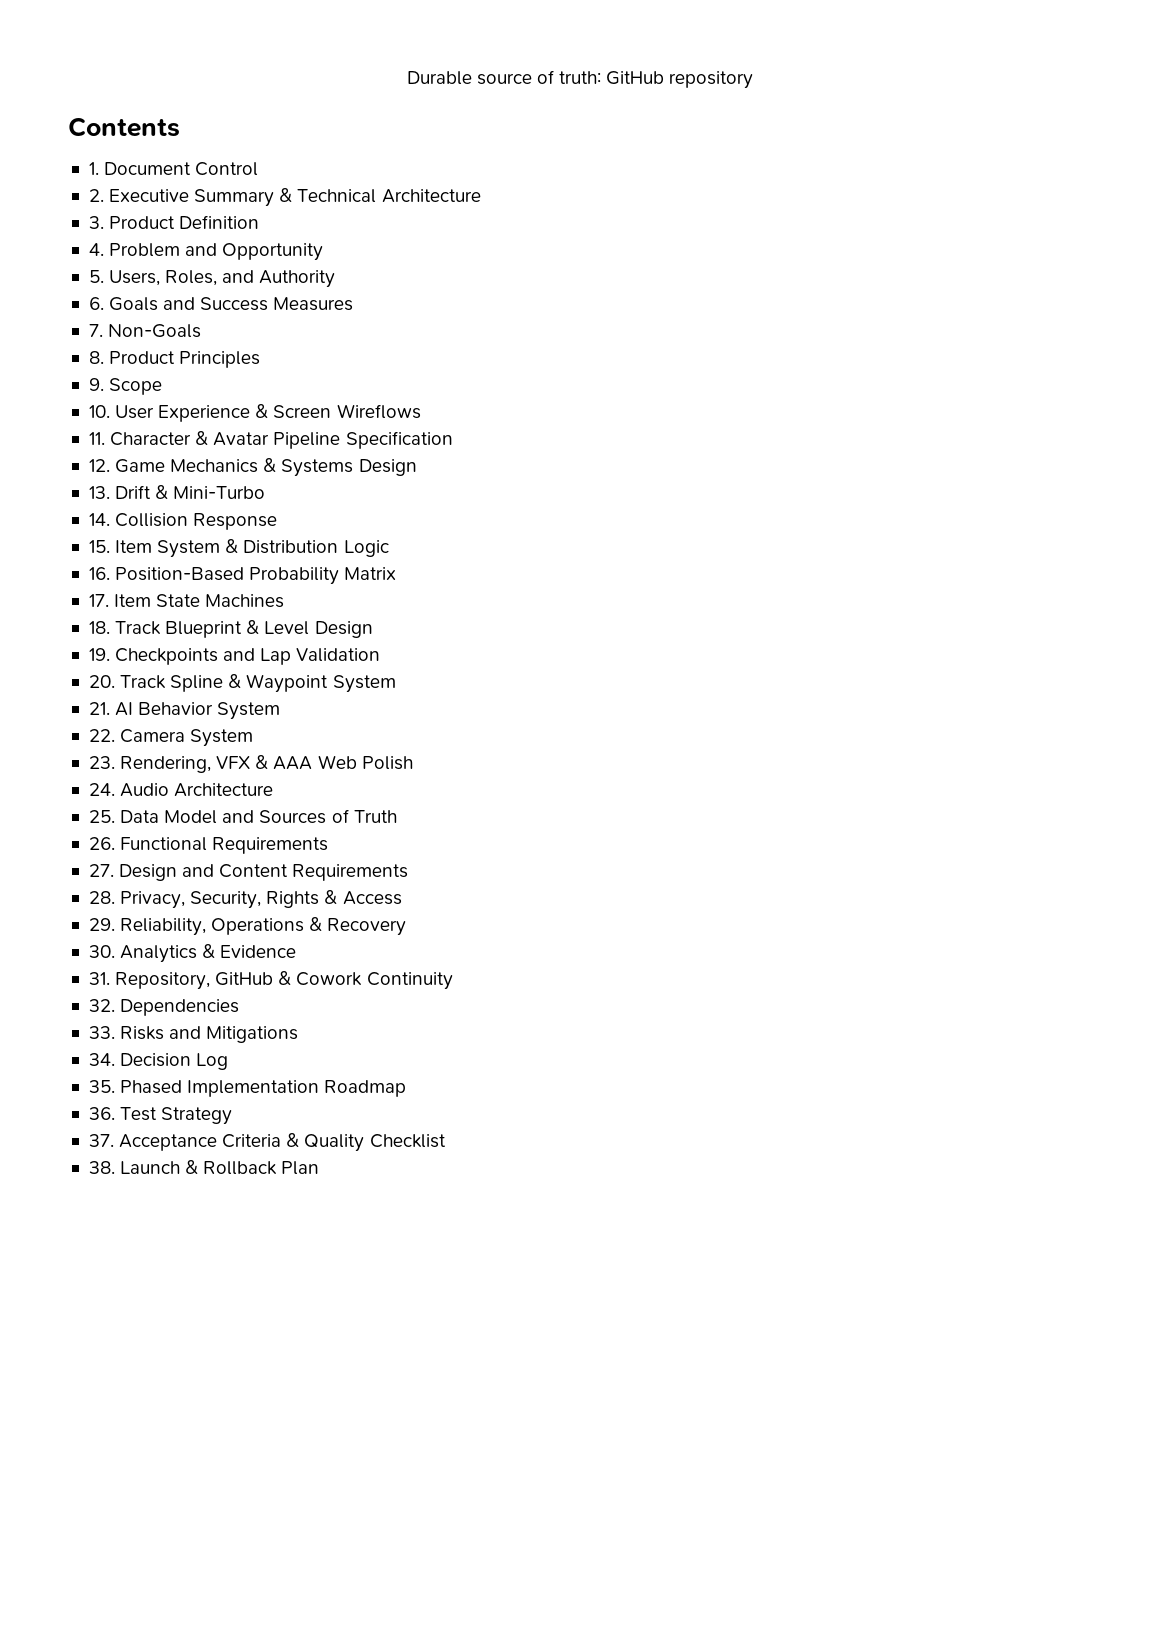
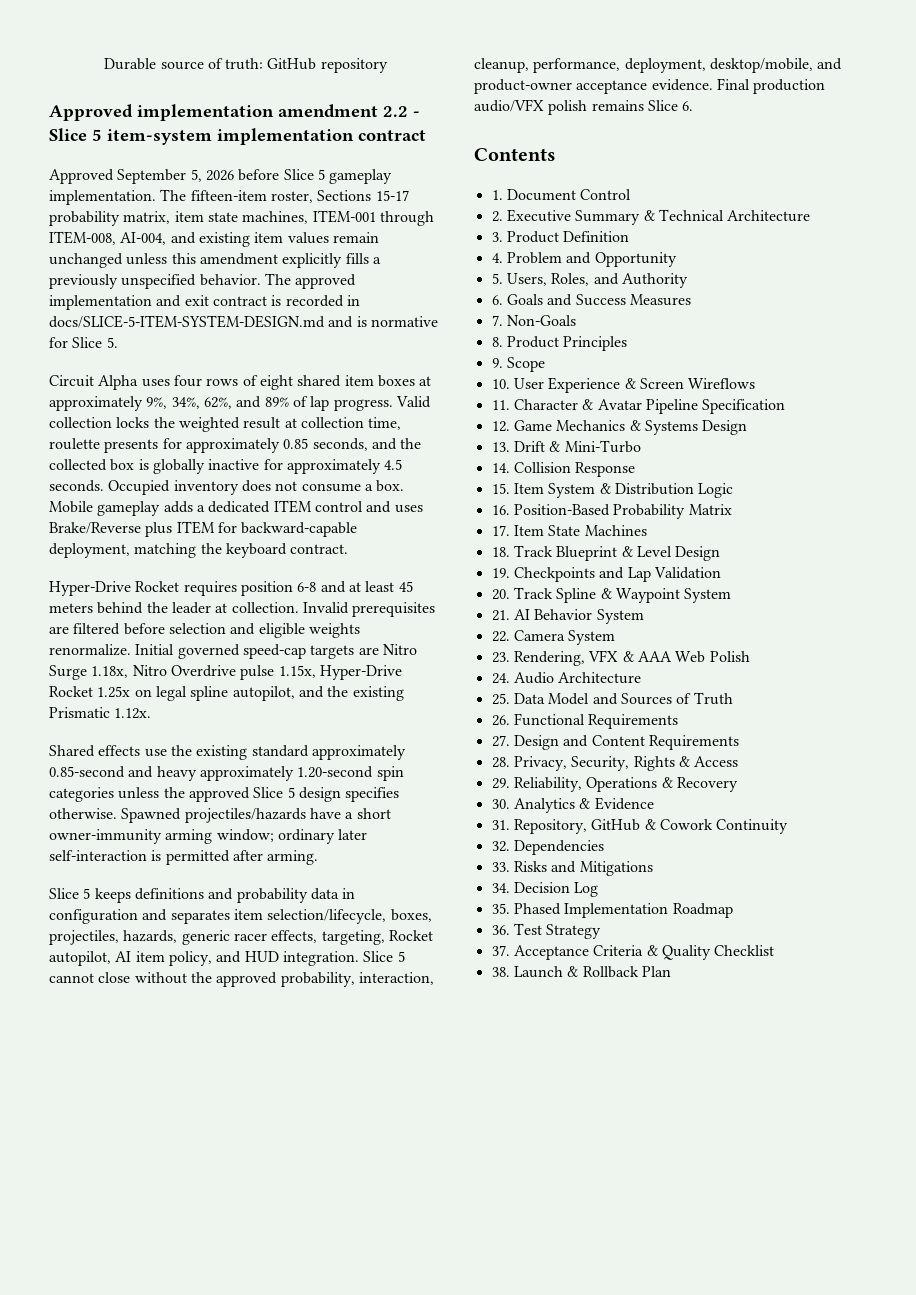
+ Approved implementation amendment 2.2 - Slice 5 item-system implementation contract
+ Approved September 5, 2026 before Slice 5 gameplay implementation. The fifteen-item roster, Sections 15-17 probability matrix, item state machines, ITEM-001 through ITEM-008, AI-004, and existing item values remain unchanged unless this amendment explicitly fills a previously unspecified behavior. The approved implementation and exit contract is recorded in docs/SLICE-5-ITEM-SYSTEM-DESIGN.md and is normative for Slice 5.
+ Circuit Alpha uses four rows of eight shared item boxes at approximately 9%, 34%, 62%, and 89% of lap progress. Valid collection locks the weighted result at collection time, roulette presents for approximately 0.85 seconds, and the collected box is globally inactive for approximately 4.5 seconds. Occupied inventory does not consume a box. Mobile gameplay adds a dedicated ITEM control and uses Brake/Reverse plus ITEM for backward-capable deployment, matching the keyboard contract.
+ Hyper-Drive Rocket requires position 6-8 and at least 45 meters behind the leader at collection. Invalid prerequisites are filtered before selection and eligible weights renormalize. Initial governed speed-cap targets are Nitro Surge 1.18x, Nitro Overdrive pulse 1.15x, Hyper-Drive Rocket 1.25x on legal spline autopilot, and the existing Prismatic 1.12x.
+ Shared effects use the existing standard approximately 0.85-second and heavy approximately 1.20-second spin categories unless the approved Slice 5 design specifies otherwise. Spawned projectiles/hazards have a short owner-immunity arming window; ordinary later self-interaction is permitted after arming.
+ Slice 5 keeps definitions and probability data in configuration and separates item selection/lifecycle, boxes, projectiles, hazards, generic racer effects, targeting, Rocket autopilot, AI item policy, and HUD integration. Slice 5 cannot close without the approved probability, interaction, cleanup, performance, deployment, desktop/mobile, and product-owner acceptance evidence. Final production audio/VFX polish remains Slice 6.

